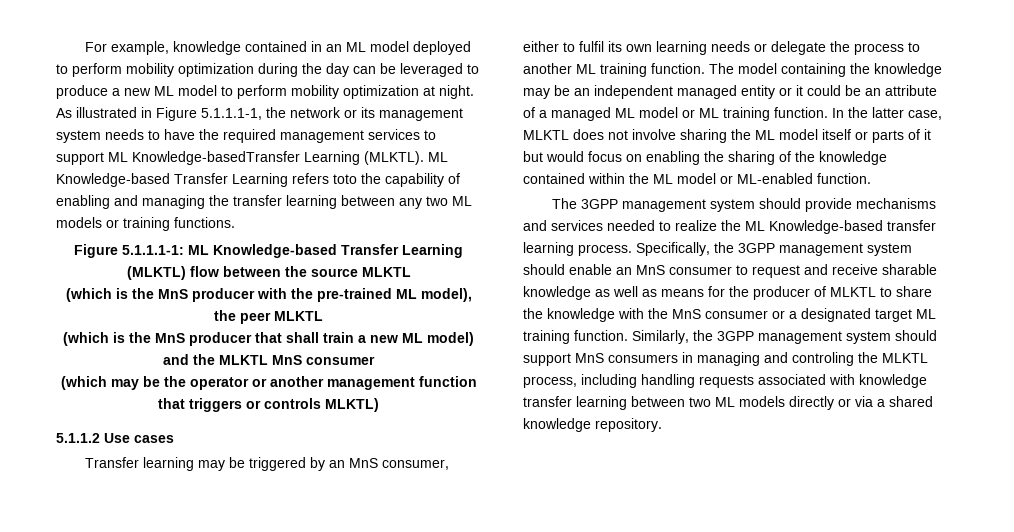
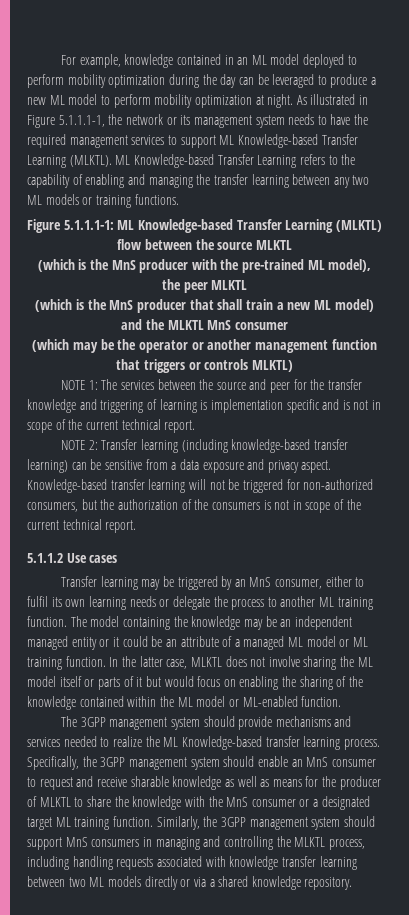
- As illustrated in Figure 5.1.1.1-1, the network or its management system needs to have the required management services to support ML Knowledge-basedTransfer Learning (MLKTL).
+ As illustrated in Figure 5.1.1.1-1, the network or its management system needs to have the required management services to support ML Knowledge-based Transfer Learning (MLKTL).
- ML Knowledge-based Transfer Learning refers toto the capability of enabling and managing the transfer learning between any two ML models or training functions.
+ ML Knowledge-based Transfer Learning refers to the capability of enabling and managing the transfer learning between any two ML models or training functions.
+ NOTE 1: The services between the source and peer for the transfer knowledge and triggering of learning is implementation specific and is not in scope of the current technical report.
+ NOTE 2: Transfer learning (including knowledge-based transfer learning) can be sensitive from a data exposure and privacy aspect. Knowledge-based transfer learning will not be triggered for non-authorized consumers, but the authorization of the consumers is not in scope of the current technical report.
- Similarly, the 3GPP management system should support MnS consumers in managing and controling the MLKTL process, including handling requests associated with knowledge transfer learning between two ML models directly or via a shared knowledge repository.
+ Similarly, the 3GPP management system should support MnS consumers in managing and controlling the MLKTL process, including handling requests associated with knowledge transfer learning between two ML models directly or via a shared knowledge repository.

